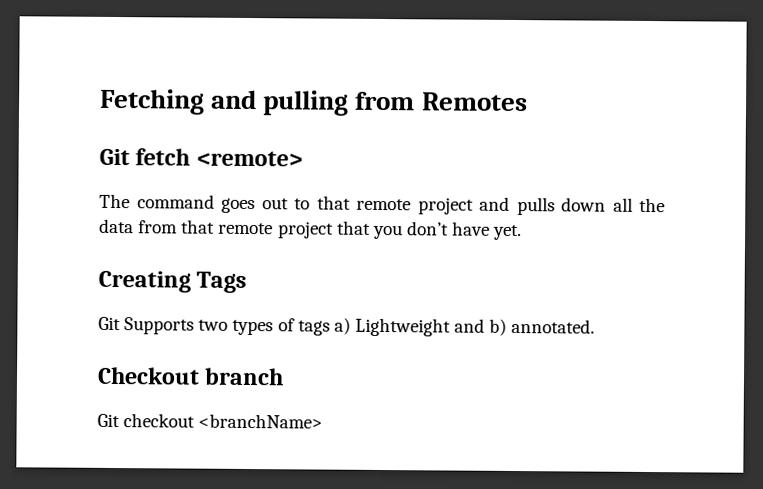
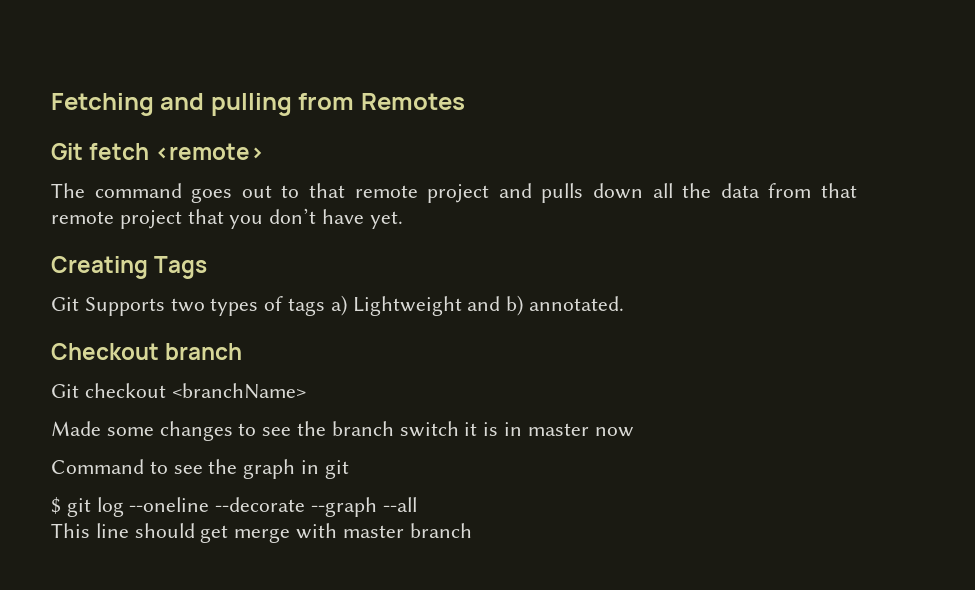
+ Made some changes to see the branch switch it is in master now
+ Command to see the graph in git
+ $ git log --oneline --decorate --graph --all
+ This line should get merge with master branch

